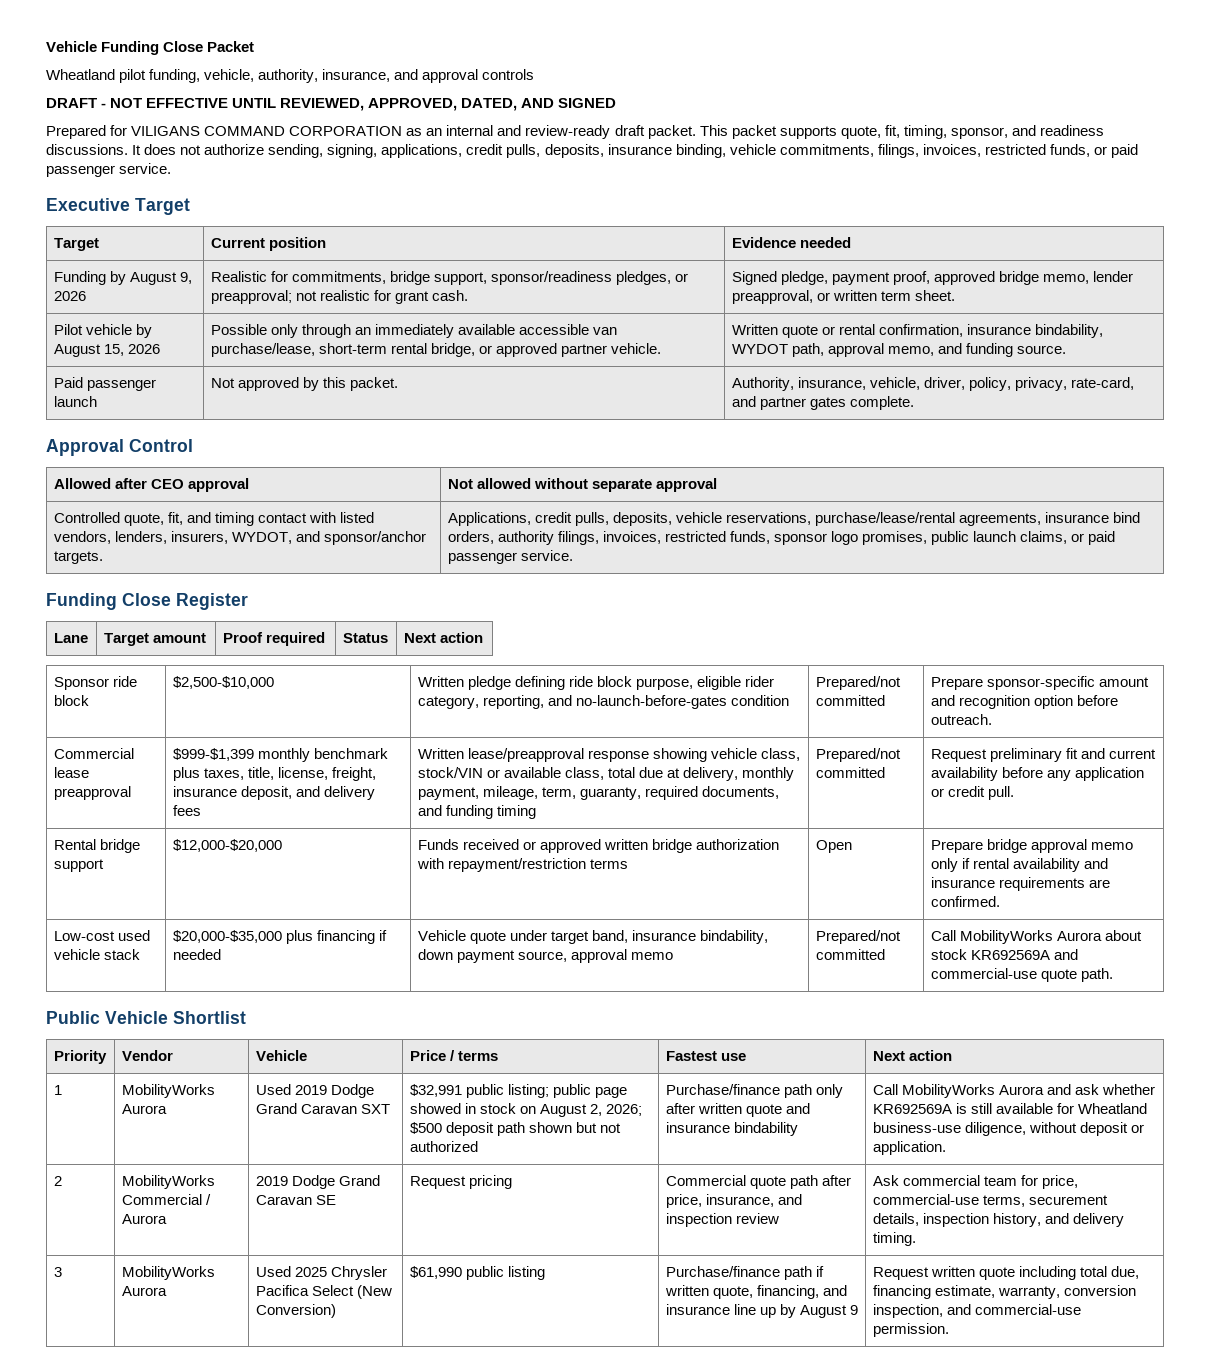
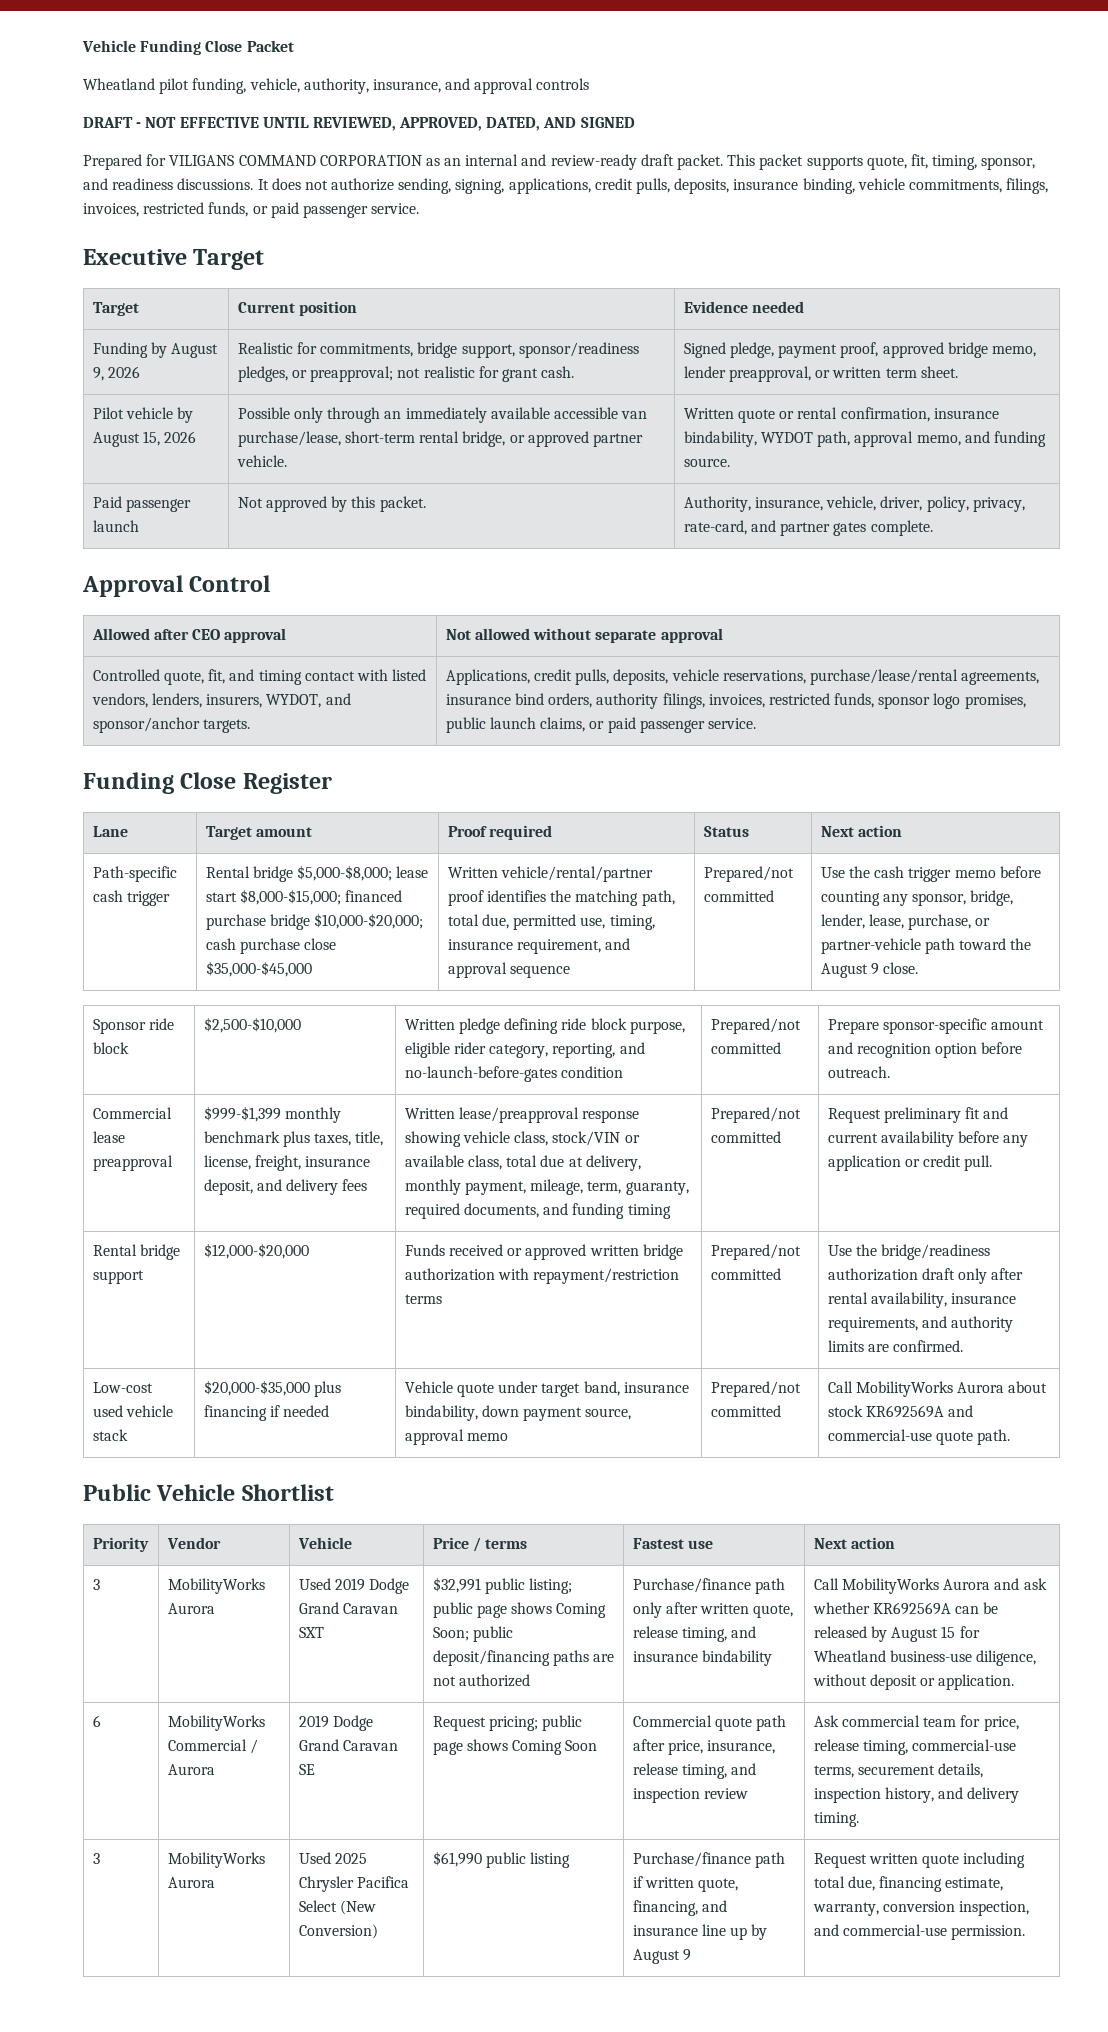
+ Path-specific cash trigger | Rental bridge $5,000-$8,000; lease start $8,000-$15,000; financed purchase bridge $10,000-$20,000; cash purchase close $35,000-$45,000 | Written vehicle/rental/partner proof identifies the matching path, total due, permitted use, timing, insurance requirement, and approval sequence | Prepared/not committed | Use the cash trigger memo before counting any sponsor, bridge, lender, lease, purchase, or partner-vehicle path toward the August 9 close.
- Rental bridge support | $12,000-$20,000 | Funds received or approved written bridge authorization with repayment/restriction terms | Open | Prepare bridge approval memo only if rental availability and insurance requirements are confirmed.
+ Rental bridge support | $12,000-$20,000 | Funds received or approved written bridge authorization with repayment/restriction terms | Prepared/not committed | Use the bridge/readiness authorization draft only after rental availability, insurance requirements, and authority limits are confirmed.
  Priority | Vendor | Vehicle | Price / terms | Fastest use | Next action
- 1
+ 3
- $32,991 public listing; public page showed in stock on August 2, 2026; $500 deposit path shown but not authorized
+ $32,991 public listing; public page shows Coming Soon; public deposit/financing paths are not authorized
- Purchase/finance path only after written quote and insurance bindability
+ Purchase/finance path only after written quote, release timing, and insurance bindability
- Call MobilityWorks Aurora and ask whether KR692569A is still available for Wheatland business-use diligence, without deposit or application.
+ Call MobilityWorks Aurora and ask whether KR692569A can be released by August 15 for Wheatland business-use diligence, without deposit or application.
- 2
+ 6
- Request pricing
+ Request pricing; public page shows Coming Soon
- Commercial quote path after price, insurance, and inspection review
+ Commercial quote path after price, insurance, release timing, and inspection review
- Ask commercial team for price, commercial-use terms, securement details, inspection history, and delivery timing.
+ Ask commercial team for price, release timing, commercial-use terms, securement details, inspection history, and delivery timing.

